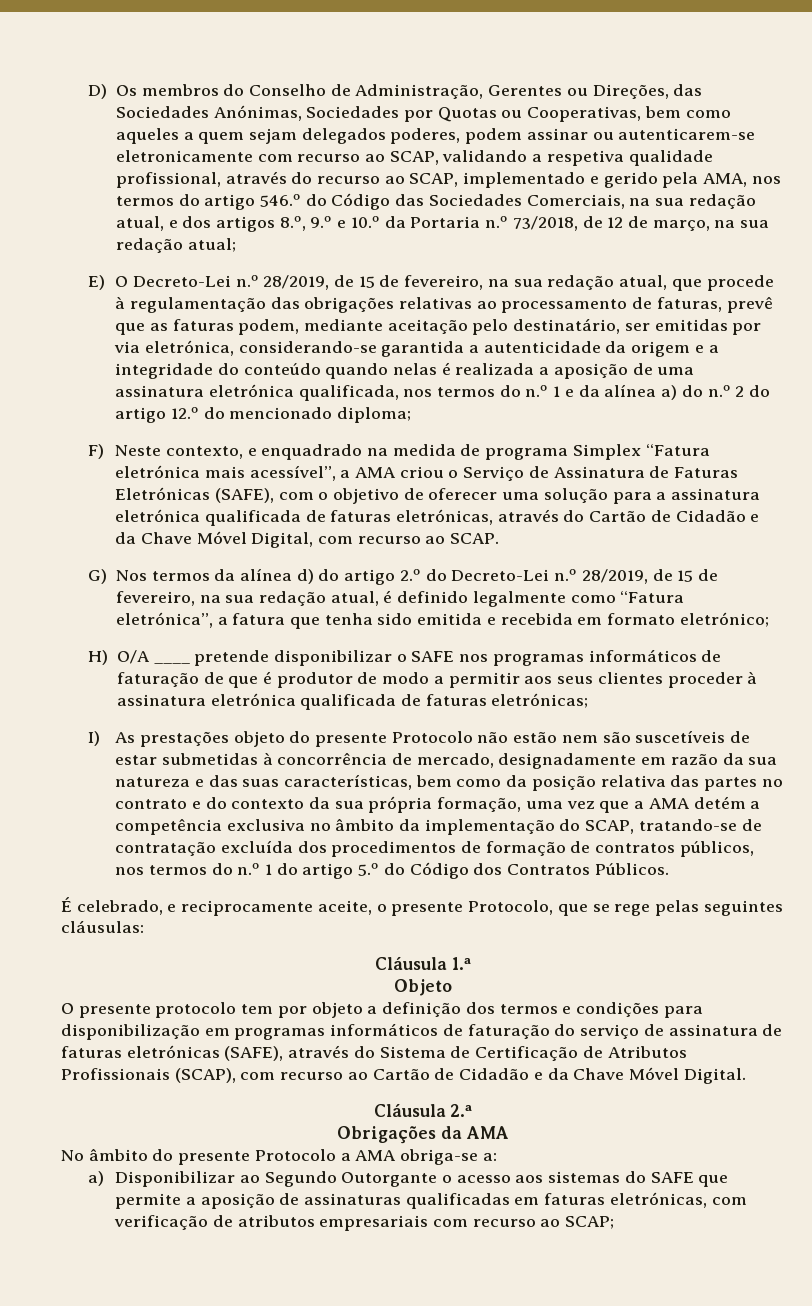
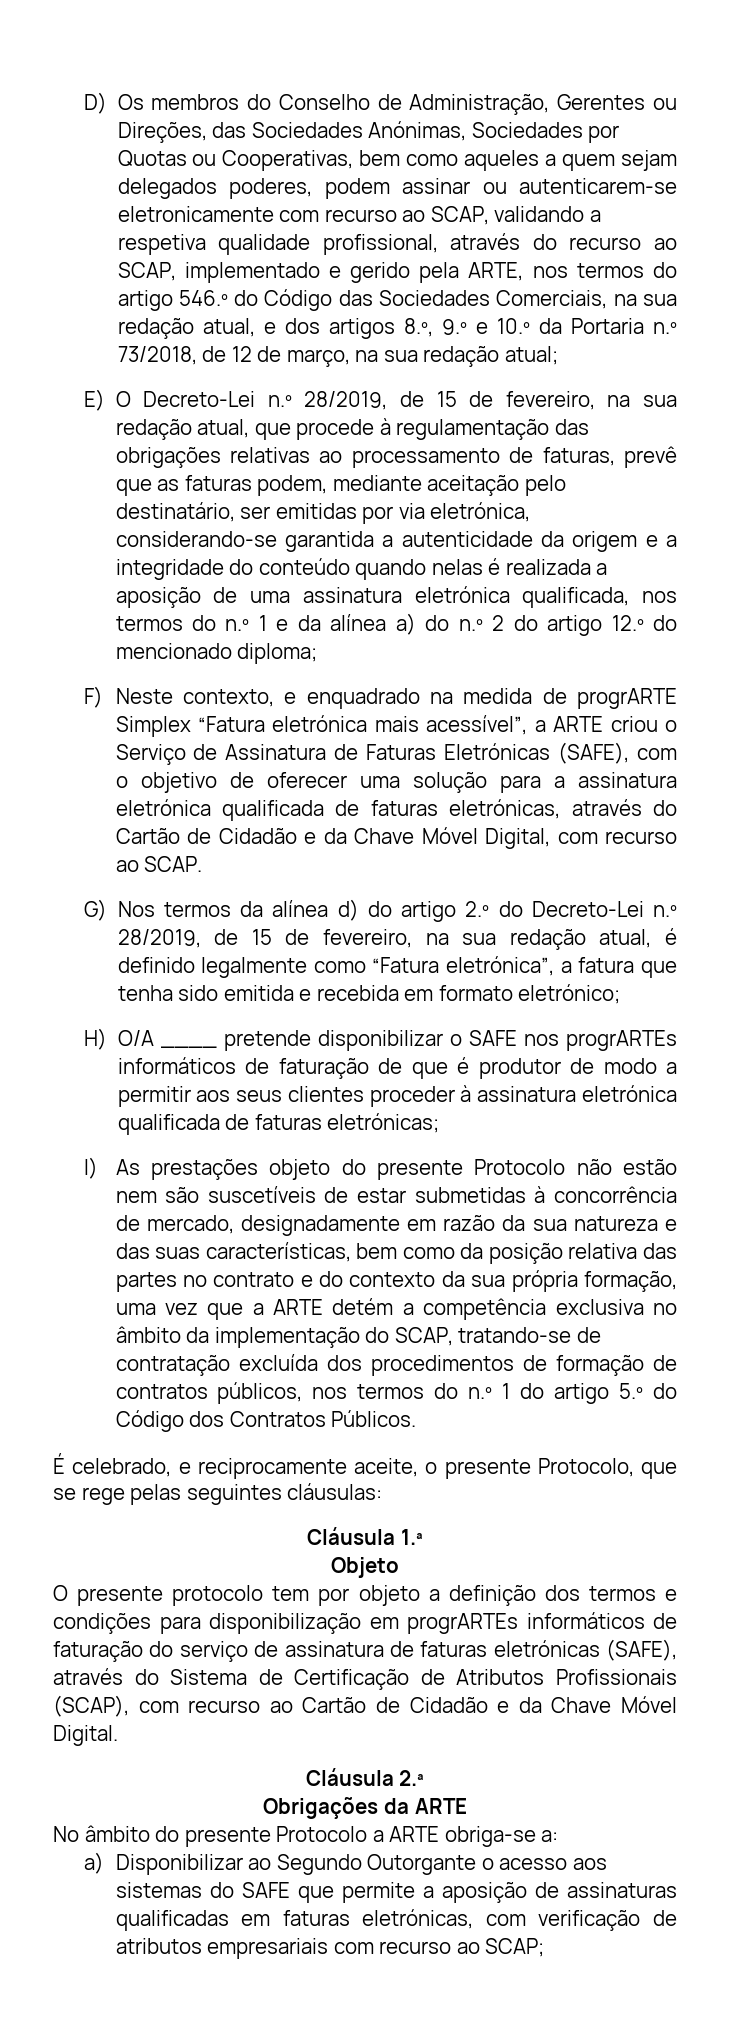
- D) Os membros do Conselho de Administração, Gerentes ou Direções, das Sociedades Anónimas, Sociedades por Quotas ou Cooperativas, bem como aqueles a quem sejam delegados poderes, podem assinar ou autenticarem-se eletronicamente com recurso ao SCAP, validando a respetiva qualidade profissional, através do recurso ao SCAP, implementado e gerido pela AMA, nos termos do artigo 546.º do Código das Sociedades Comerciais, na sua redação atual, e dos artigos 8.º, 9.º e 10.º da Portaria n.º 73/2018, de 12 de março, na sua redação atual;
+ D) Os membros do Conselho de Administração, Gerentes ou Direções, das Sociedades Anónimas, Sociedades por Quotas ou Cooperativas, bem como aqueles a quem sejam delegados poderes, podem assinar ou autenticarem-se eletronicamente com recurso ao SCAP, validando a respetiva qualidade profissional, através do recurso ao SCAP, implementado e gerido pela ARTE, nos termos do artigo 546.º do Código das Sociedades Comerciais, na sua redação atual, e dos artigos 8.º, 9.º e 10.º da Portaria n.º 73/2018, de 12 de março, na sua redação atual;
- F) Neste contexto, e enquadrado na medida de programa Simplex “Fatura eletrónica mais acessível”, a AMA criou o Serviço de Assinatura de Faturas Eletrónicas (SAFE), com o objetivo de oferecer uma solução para a assinatura eletrónica qualificada de faturas eletrónicas, através do Cartão de Cidadão e da Chave Móvel Digital, com recurso ao SCAP.
+ F) Neste contexto, e enquadrado na medida de progrARTE Simplex “Fatura eletrónica mais acessível”, a ARTE criou o Serviço de Assinatura de Faturas Eletrónicas (SAFE), com o objetivo de oferecer uma solução para a assinatura eletrónica qualificada de faturas eletrónicas, através do Cartão de Cidadão e da Chave Móvel Digital, com recurso ao SCAP.
- H) O/A ____ pretende disponibilizar o SAFE nos programas informáticos de faturação de que é produtor de modo a permitir aos seus clientes proceder à assinatura eletrónica qualificada de faturas eletrónicas;
+ H) O/A ____ pretende disponibilizar o SAFE nos progrARTEs informáticos de faturação de que é produtor de modo a permitir aos seus clientes proceder à assinatura eletrónica qualificada de faturas eletrónicas;
- I) As prestações objeto do presente Protocolo não estão nem são suscetíveis de estar submetidas à concorrência de mercado, designadamente em razão da sua natureza e das suas características, bem como da posição relativa das partes no contrato e do contexto da sua própria formação, uma vez que a AMA detém a competência exclusiva no âmbito da implementação do SCAP, tratando-se de contratação excluída dos procedimentos de formação de contratos públicos, nos termos do n.º 1 do artigo 5.º do Código dos Contratos Públicos.
+ I) As prestações objeto do presente Protocolo não estão nem são suscetíveis de estar submetidas à concorrência de mercado, designadamente em razão da sua natureza e das suas características, bem como da posição relativa das partes no contrato e do contexto da sua própria formação, uma vez que a ARTE detém a competência exclusiva no âmbito da implementação do SCAP, tratando-se de contratação excluída dos procedimentos de formação de contratos públicos, nos termos do n.º 1 do artigo 5.º do Código dos Contratos Públicos.
- O presente protocolo tem por objeto a definição dos termos e condições para disponibilização em programas informáticos de faturação do serviço de assinatura de faturas eletrónicas (SAFE), através do Sistema de Certificação de Atributos Profissionais (SCAP), com recurso ao Cartão de Cidadão e da Chave Móvel Digital.
+ O presente protocolo tem por objeto a definição dos termos e condições para disponibilização em progrARTEs informáticos de faturação do serviço de assinatura de faturas eletrónicas (SAFE), através do Sistema de Certificação de Atributos Profissionais (SCAP), com recurso ao Cartão de Cidadão e da Chave Móvel Digital.
- Obrigações da AMA
+ Obrigações da ARTE
- No âmbito do presente Protocolo a AMA obriga-se a:
+ No âmbito do presente Protocolo a ARTE obriga-se a:

